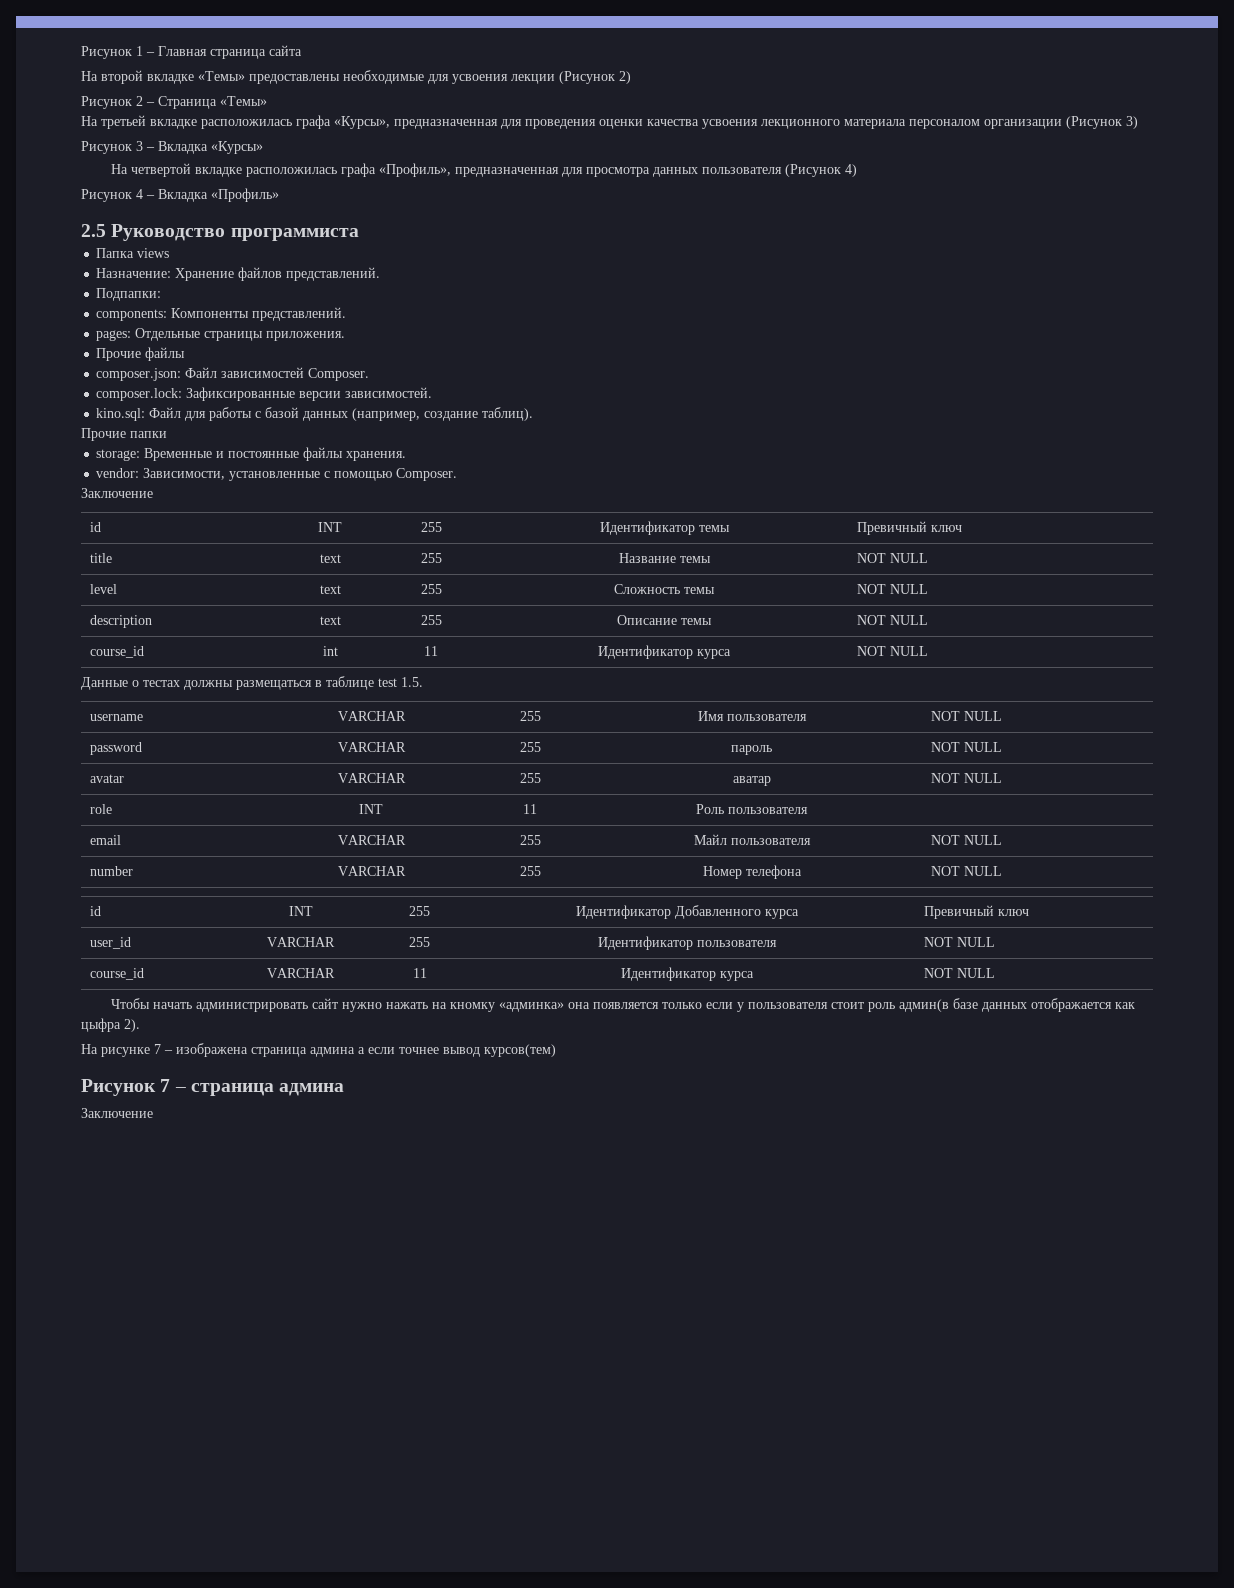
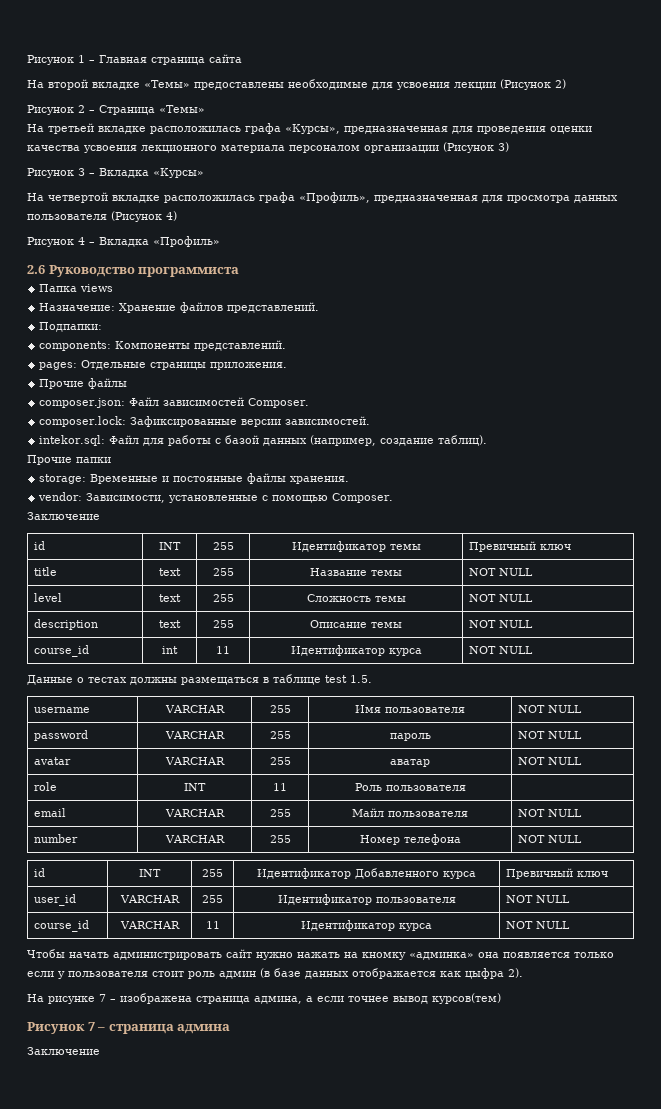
- 2.5 Руководство программиста
+ 2.6 Руководство программиста
- kino.sql: Файл для работы с базой данных (например, создание таблиц).
+ intekor.sql: Файл для работы с базой данных (например, создание таблиц).
- Чтобы начать администрировать сайт нужно нажать на кномку «админка» она появляется только если у пользователя стоит роль админ(в базе данных отображается как цыфра 2).
+ Чтобы начать администрировать сайт нужно нажать на кномку «админка» она появляется только если у пользователя стоит роль админ (в базе данных отображается как цыфра 2).
- На рисунке 7 – изображена страница админа а если точнее вывод курсов(тем)
+ На рисунке 7 – изображена страница админа, а если точнее вывод курсов(тем)

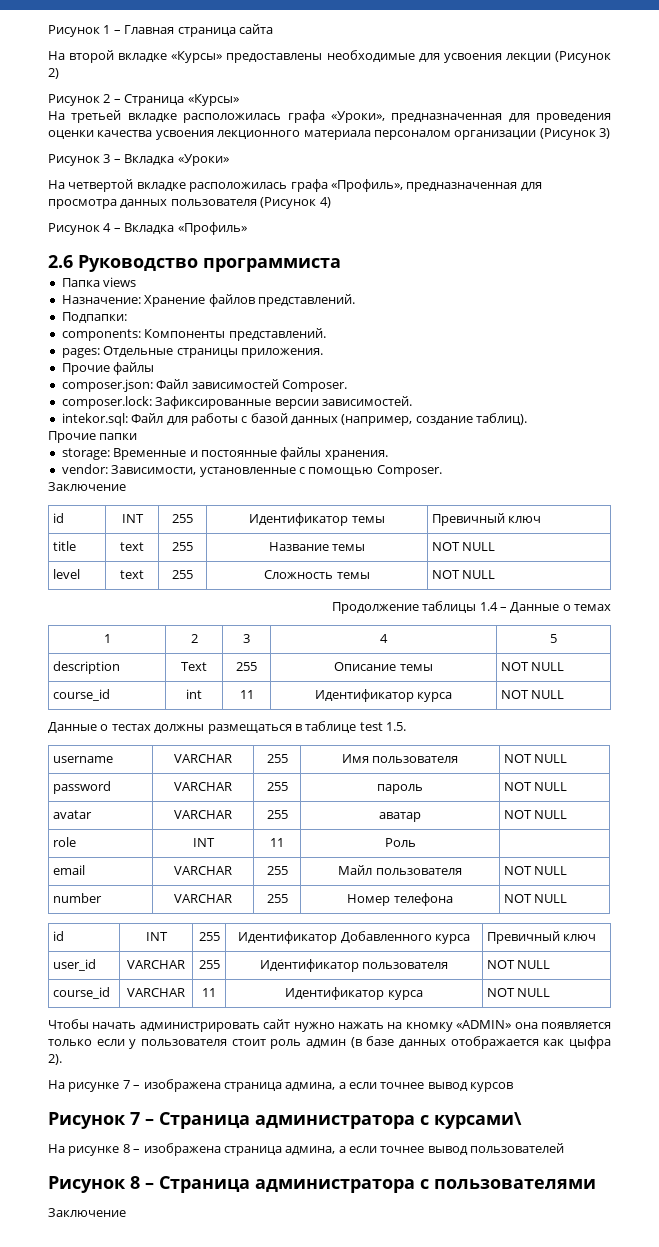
- На второй вкладке «Темы» предоставлены необходимые для усвоения лекции (Рисунок 2)
+ На второй вкладке «Курсы» предоставлены необходимые для усвоения лекции (Рисунок 2)
- Рисунок 2 – Страница «Темы»
+ Рисунок 2 – Страница «Курсы»
- На третьей вкладке расположилась графа «Курсы», предназначенная для проведения оценки качества усвоения лекционного материала персоналом организации (Рисунок 3)
+ На третьей вкладке расположилась графа «Уроки», предназначенная для проведения оценки качества усвоения лекционного материала персоналом организации (Рисунок 3)
- Рисунок 3 – Вкладка «Курсы»
+ Рисунок 3 – Вкладка «Уроки»
+ Продолжение таблицы 1.4 – Данные о темах
+ 1 | 2 | 3 | 4 | 5
- description | text | 255 | Описание темы | NOT NULL
+ description | Text | 255 | Описание темы | NOT NULL
- role | INT | 11 | Роль пользователя |
+ role | INT | 11 | Роль |
- Чтобы начать администрировать сайт нужно нажать на кномку «админка» она появляется только если у пользователя стоит роль админ (в базе данных отображается как цыфра 2).
+ Чтобы начать администрировать сайт нужно нажать на кномку «ADMIN» она появляется только если у пользователя стоит роль админ (в базе данных отображается как цыфра 2).
- На рисунке 7 – изображена страница админа, а если точнее вывод курсов(тем)
+ На рисунке 7 – изображена страница админа, а если точнее вывод курсов
- Рисунок 7 – страница админа
+ Рисунок 7 – Страница администратора с курсами\
+ На рисунке 8 – изображена страница админа, а если точнее вывод пользователей
+ Рисунок 8 – Страница администратора с пользователями

